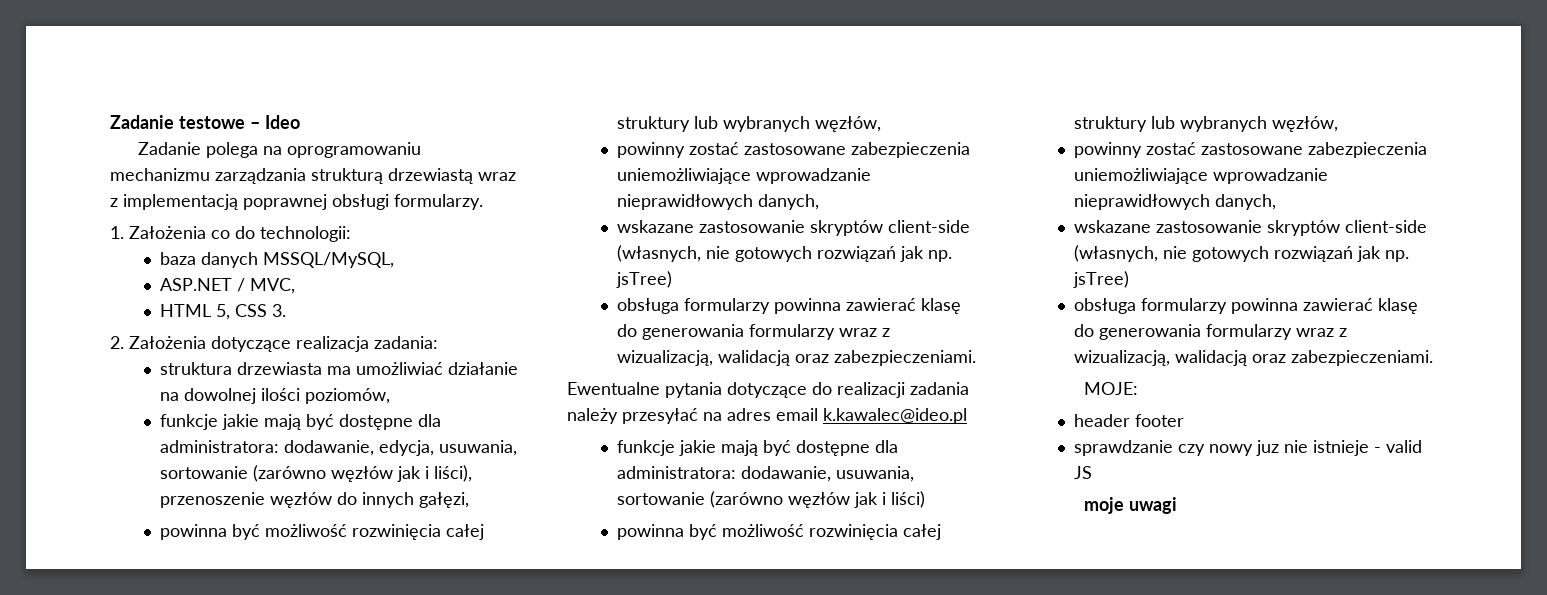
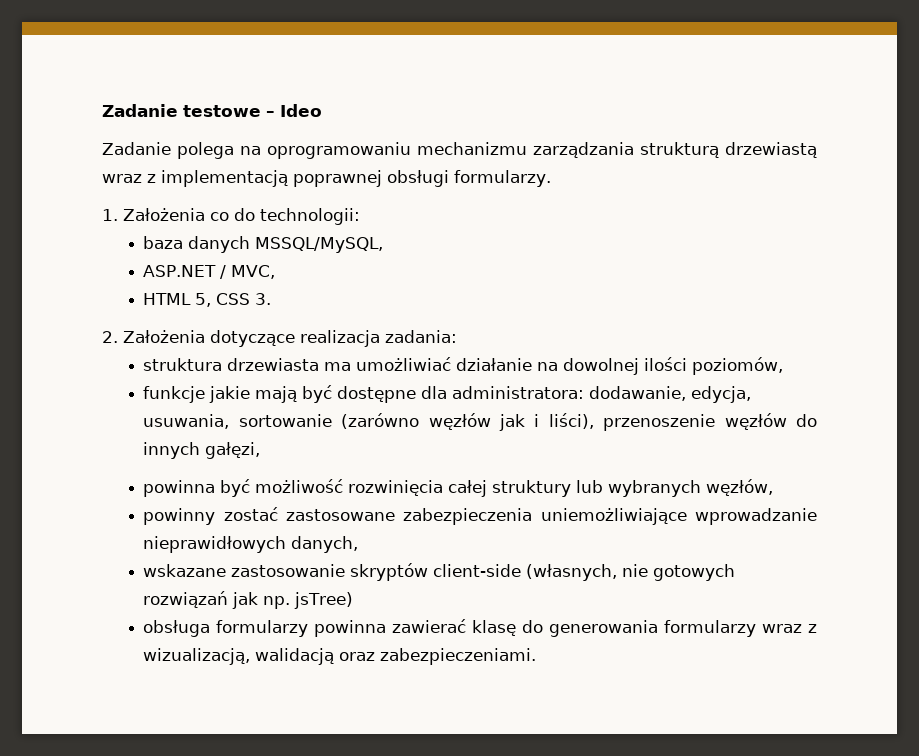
- Ewentualne pytania dotyczące do realizacji zadania należy przesyłać na adres email k.kawalec@ideo.pl
- funkcje jakie mają być dostępne dla administratora: dodawanie, usuwania, sortowanie (zarówno węzłów jak i liści)
- powinna być możliwość rozwinięcia całej struktury lub wybranych węzłów,
- powinny zostać zastosowane zabezpieczenia uniemożliwiające wprowadzanie nieprawidłowych danych,
- wskazane zastosowanie skryptów client-side (własnych, nie gotowych rozwiązań jak np. jsTree)
- obsługa formularzy powinna zawierać klasę do generowania formularzy wraz z wizualizacją, walidacją oraz zabezpieczeniami.
- MOJE:
- header footer
- sprawdzanie czy nowy juz nie istnieje - valid JS
- moje uwagi

